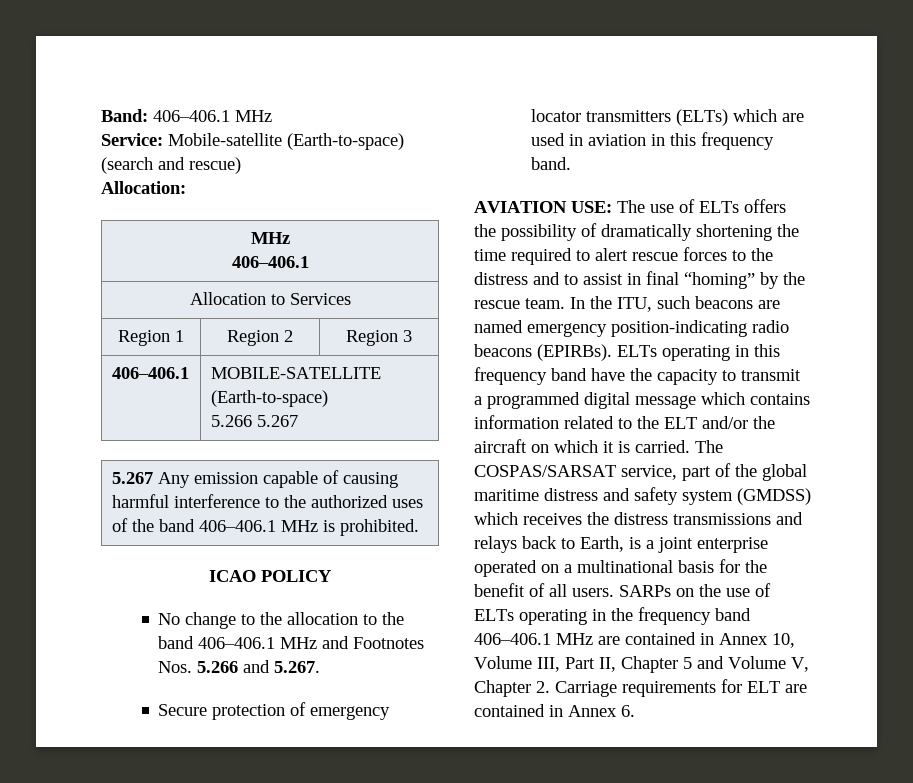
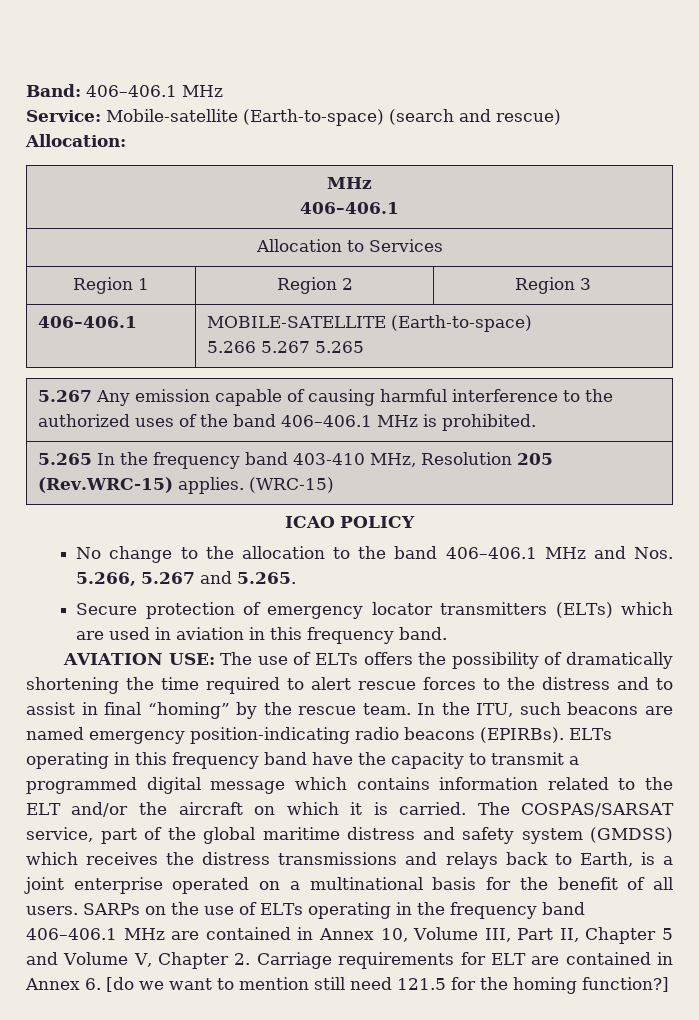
  406–406.1 | MOBILE-SATELLITE (Earth-to-space)
- 5.266 5.267
+ 5.266 5.267 5.265
+ 5.265 In the frequency band 403-410 MHz, Resolution 205 (Rev.WRC-15) applies. (WRC-15)
- No change to the allocation to the band 406–406.1 MHz and Footnotes Nos. 5.266 and 5.267.
+ No change to the allocation to the band 406–406.1 MHz and Nos. 5.266, 5.267 and 5.265.
- SARPs on the use of ELTs operating in the frequency band 406–406.1 MHz are contained in Annex 10, Volume III, Part II, Chapter 5 and Volume V, Chapter 2. Carriage requirements for ELT are contained in Annex 6.
+ SARPs on the use of ELTs operating in the frequency band 406–406.1 MHz are contained in Annex 10, Volume III, Part II, Chapter 5 and Volume V, Chapter 2. Carriage requirements for ELT are contained in Annex 6. [do we want to mention still need 121.5 for the homing function?]

